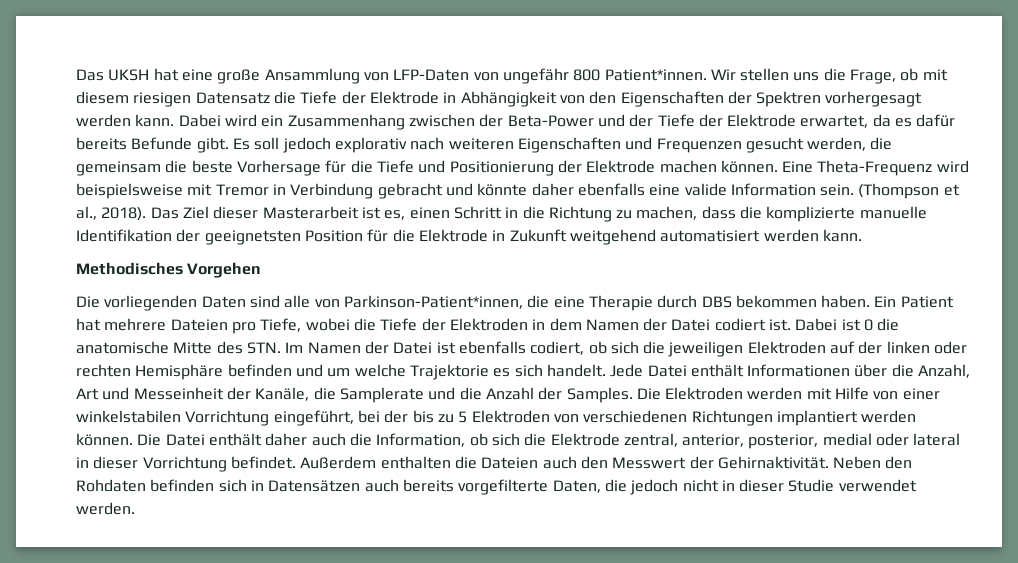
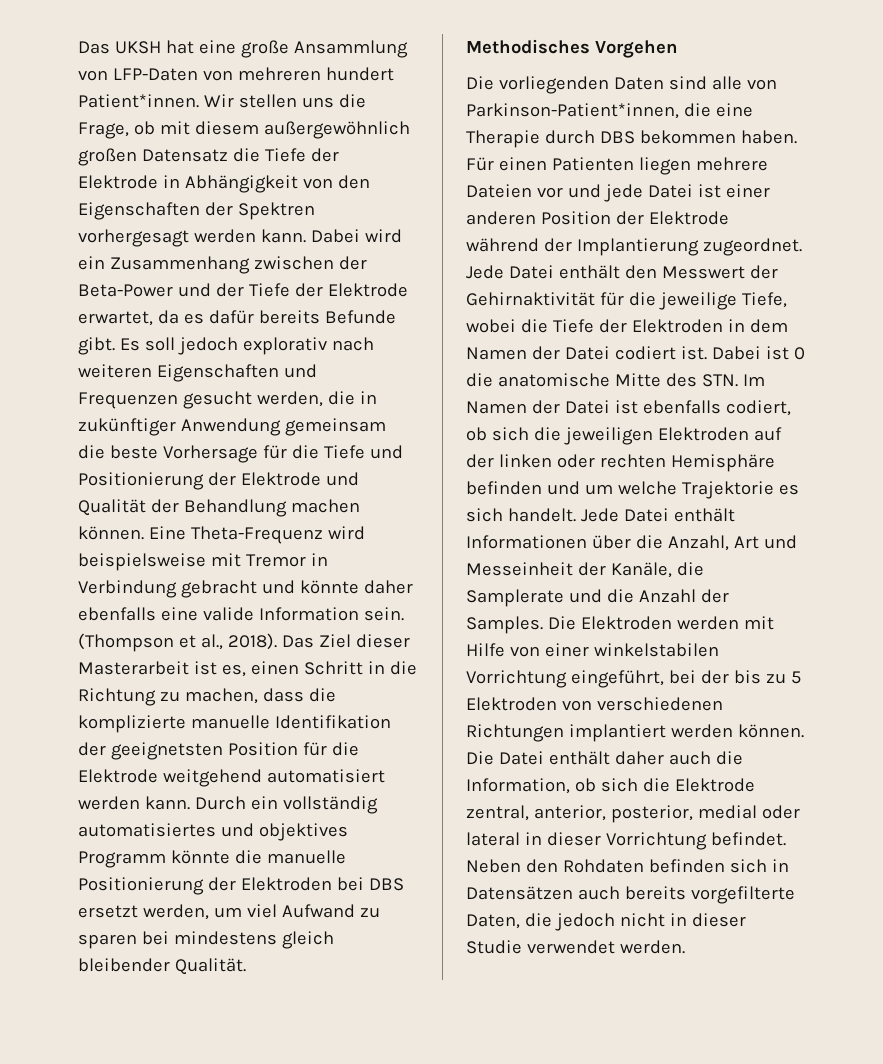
- Das UKSH hat eine große Ansammlung von LFP-Daten von ungefähr 800 Patient*innen.
+ Das UKSH hat eine große Ansammlung von LFP-Daten von mehreren hundert Patient*innen.
- Wir stellen uns die Frage, ob mit diesem riesigen Datensatz die Tiefe der Elektrode in Abhängigkeit von den Eigenschaften der Spektren vorhergesagt werden kann.
+ Wir stellen uns die Frage, ob mit diesem außergewöhnlich großen Datensatz die Tiefe der Elektrode in Abhängigkeit von den Eigenschaften der Spektren vorhergesagt werden kann.
- Es soll jedoch explorativ nach weiteren Eigenschaften und Frequenzen gesucht werden, die gemeinsam die beste Vorhersage für die Tiefe und Positionierung der Elektrode machen können.
+ Es soll jedoch explorativ nach weiteren Eigenschaften und Frequenzen gesucht werden, die in zukünftiger Anwendung gemeinsam die beste Vorhersage für die Tiefe und Positionierung der Elektrode und Qualität der Behandlung machen können.
- Das Ziel dieser Masterarbeit ist es, einen Schritt in die Richtung zu machen, dass die komplizierte manuelle Identifikation der geeignetsten Position für die Elektrode in Zukunft weitgehend automatisiert werden kann.
+ Das Ziel dieser Masterarbeit ist es, einen Schritt in die Richtung zu machen, dass die komplizierte manuelle Identifikation der geeignetsten Position für die Elektrode weitgehend automatisiert werden kann. Durch ein vollständig automatisiertes und objektives Programm könnte die manuelle Positionierung der Elektroden bei DBS ersetzt werden, um viel Aufwand zu sparen bei mindestens gleich bleibender Qualität.
- Ein Patient hat mehrere Dateien pro Tiefe, wobei die Tiefe der Elektroden in dem Namen der Datei codiert ist.
+ Für einen Patienten liegen mehrere Dateien vor und jede Datei ist einer anderen Position der Elektrode während der Implantierung zugeordnet. Jede Datei enthält den Messwert der Gehirnaktivität für die jeweilige Tiefe, wobei die Tiefe der Elektroden in dem Namen der Datei codiert ist.
- Außerdem enthalten die Dateien auch den Messwert der Gehirnaktivität.

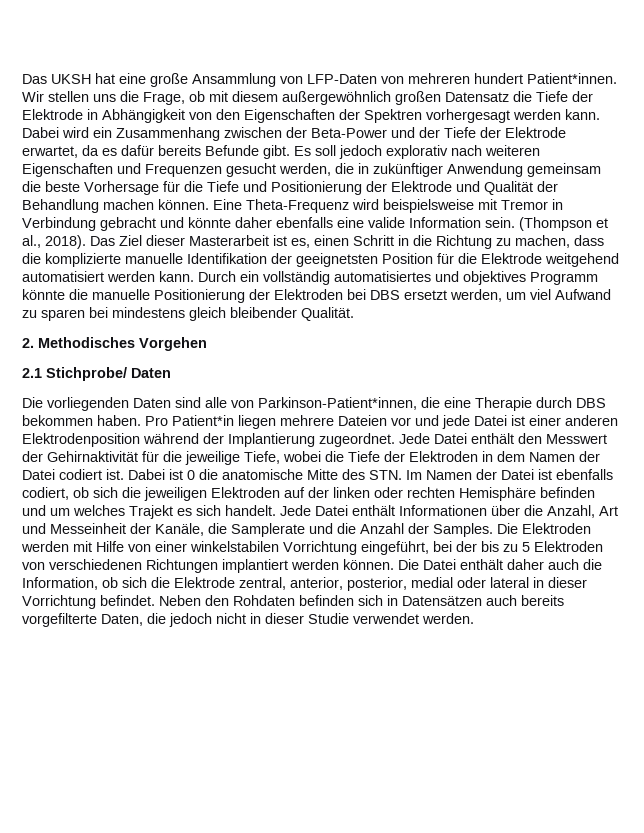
- Methodisches Vorgehen
+ 2. Methodisches Vorgehen
+ 2.1 Stichprobe/ Daten
- Für einen Patienten liegen mehrere Dateien vor und jede Datei ist einer anderen Position der Elektrode während der Implantierung zugeordnet.
+ Pro Patient*in liegen mehrere Dateien vor und jede Datei ist einer anderen Elektrodenposition während der Implantierung zugeordnet.
- Dabei ist 0 die anatomische Mitte des STN. Im Namen der Datei ist ebenfalls codiert, ob sich die jeweiligen Elektroden auf der linken oder rechten Hemisphäre befinden und um welche Trajektorie es sich handelt.
+ Dabei ist 0 die anatomische Mitte des STN. Im Namen der Datei ist ebenfalls codiert, ob sich die jeweiligen Elektroden auf der linken oder rechten Hemisphäre befinden und um welches Trajekt es sich handelt.

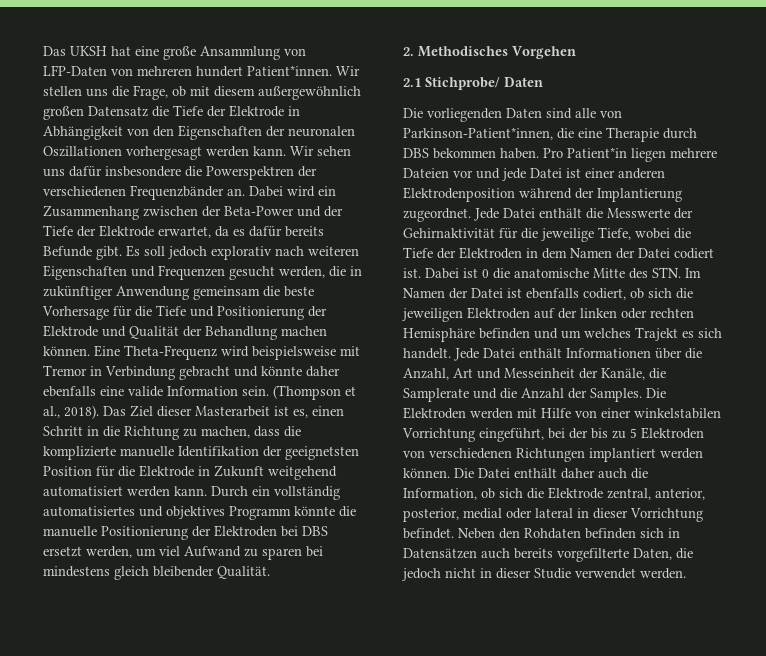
- Wir stellen uns die Frage, ob mit diesem außergewöhnlich großen Datensatz die Tiefe der Elektrode in Abhängigkeit von den Eigenschaften der Spektren vorhergesagt werden kann.
+ Wir stellen uns die Frage, ob mit diesem außergewöhnlich großen Datensatz die Tiefe der Elektrode in Abhängigkeit von den Eigenschaften der neuronalen Oszillationen vorhergesagt werden kann.
+ Wir sehen uns dafür insbesondere die Powerspektren der verschiedenen Frequenzbänder an.
- Das Ziel dieser Masterarbeit ist es, einen Schritt in die Richtung zu machen, dass die komplizierte manuelle Identifikation der geeignetsten Position für die Elektrode weitgehend automatisiert werden kann.
+ Das Ziel dieser Masterarbeit ist es, einen Schritt in die Richtung zu machen, dass die komplizierte manuelle Identifikation der geeignetsten Position für die Elektrode in Zukunft weitgehend automatisiert werden kann.
- Jede Datei enthält den Messwert der Gehirnaktivität für die jeweilige Tiefe, wobei die Tiefe der Elektroden in dem Namen der Datei codiert ist.
+ Jede Datei enthält die Messwerte der Gehirnaktivität für die jeweilige Tiefe, wobei die Tiefe der Elektroden in dem Namen der Datei codiert ist.

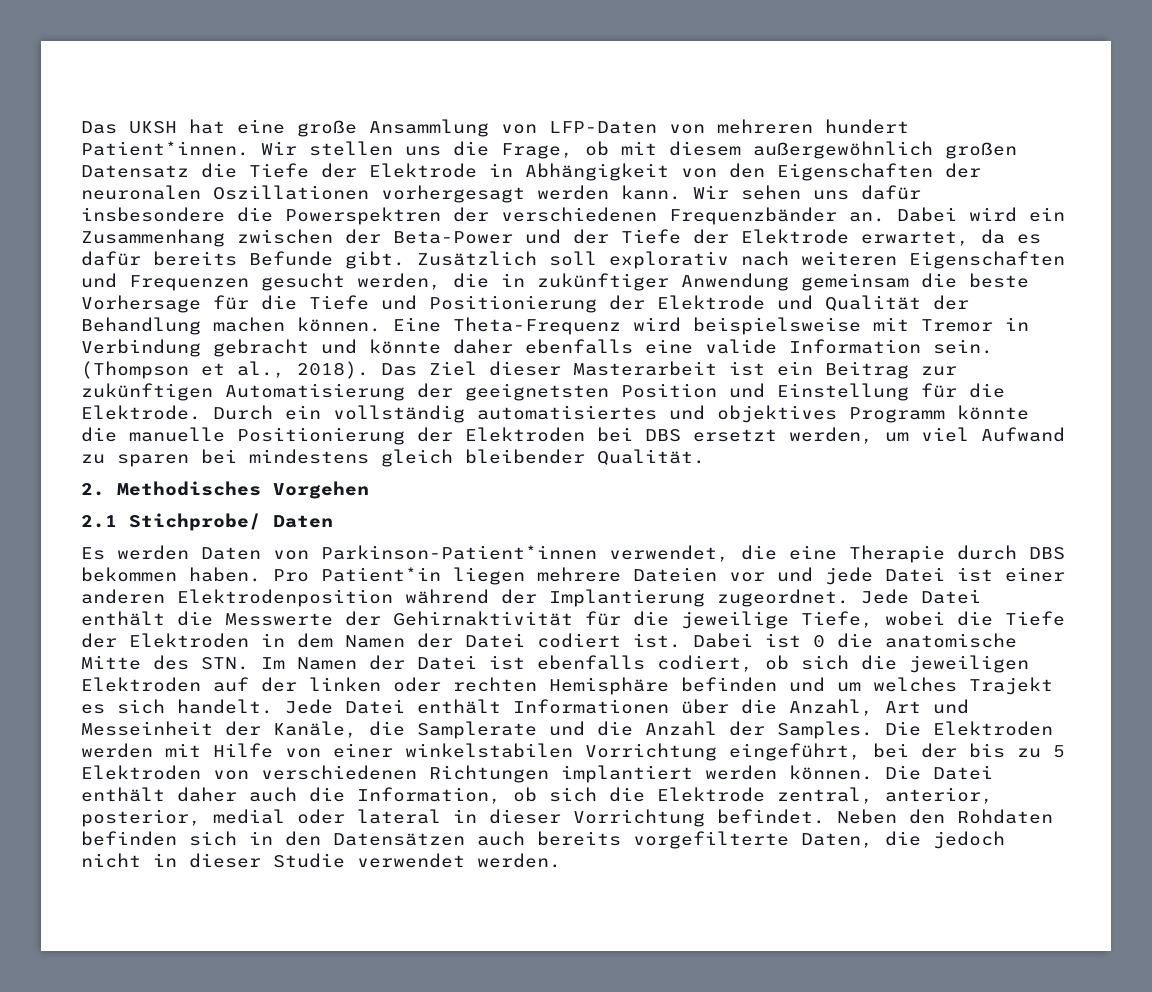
- Es soll jedoch explorativ nach weiteren Eigenschaften und Frequenzen gesucht werden, die in zukünftiger Anwendung gemeinsam die beste Vorhersage für die Tiefe und Positionierung der Elektrode und Qualität der Behandlung machen können.
+ Zusätzlich soll explorativ nach weiteren Eigenschaften und Frequenzen gesucht werden, die in zukünftiger Anwendung gemeinsam die beste Vorhersage für die Tiefe und Positionierung der Elektrode und Qualität der Behandlung machen können.
- Das Ziel dieser Masterarbeit ist es, einen Schritt in die Richtung zu machen, dass die komplizierte manuelle Identifikation der geeignetsten Position für die Elektrode in Zukunft weitgehend automatisiert werden kann.
+ Das Ziel dieser Masterarbeit ist ein Beitrag zur zukünftigen Automatisierung der geeignetsten Position und Einstellung für die Elektrode.
- Die vorliegenden Daten sind alle von Parkinson-Patient*innen, die eine Therapie durch DBS bekommen haben.
+ Es werden Daten von Parkinson-Patient*innen verwendet, die eine Therapie durch DBS bekommen haben.
- Neben den Rohdaten befinden sich in Datensätzen auch bereits vorgefilterte Daten, die jedoch nicht in dieser Studie verwendet werden.
+ Neben den Rohdaten befinden sich in den Datensätzen auch bereits vorgefilterte Daten, die jedoch nicht in dieser Studie verwendet werden.

